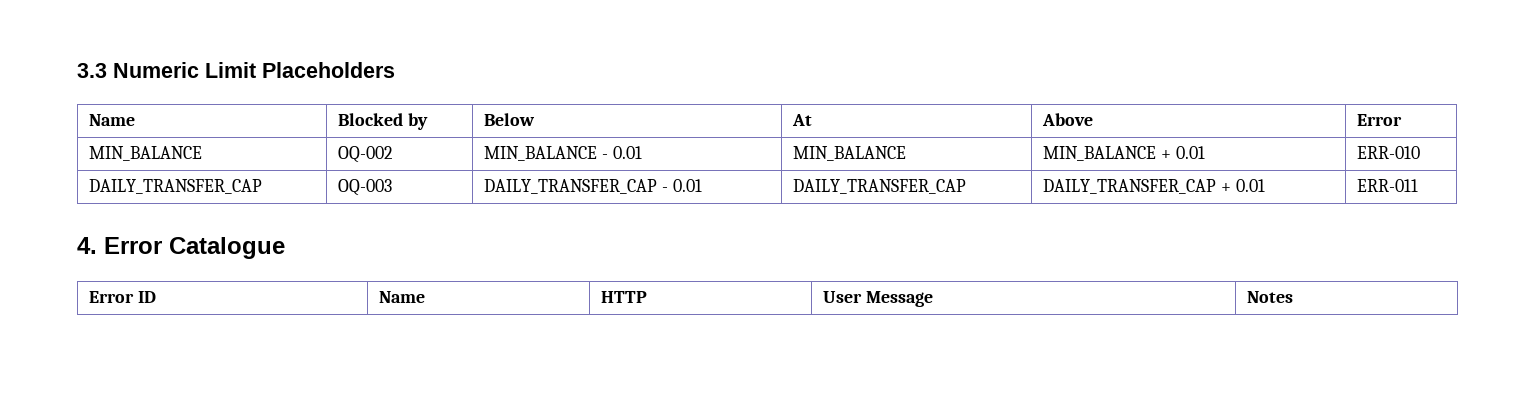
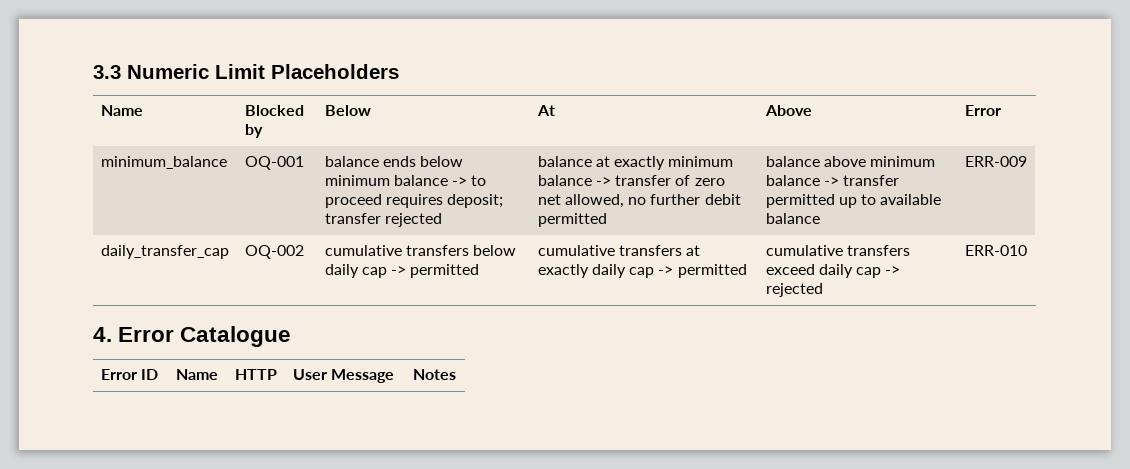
- MIN_BALANCE | OQ-002 | MIN_BALANCE - 0.01 | MIN_BALANCE | MIN_BALANCE + 0.01 | ERR-010
- DAILY_TRANSFER_CAP | OQ-003 | DAILY_TRANSFER_CAP - 0.01 | DAILY_TRANSFER_CAP | DAILY_TRANSFER_CAP + 0.01 | ERR-011
+ minimum_balance | OQ-001 | balance ends below minimum balance -> to proceed requires deposit; transfer rejected | balance at exactly minimum balance -> transfer of zero net allowed, no further debit permitted | balance above minimum balance -> transfer permitted up to available balance | ERR-009
+ daily_transfer_cap | OQ-002 | cumulative transfers below daily cap -> permitted | cumulative transfers at exactly daily cap -> permitted | cumulative transfers exceed daily cap -> rejected | ERR-010

